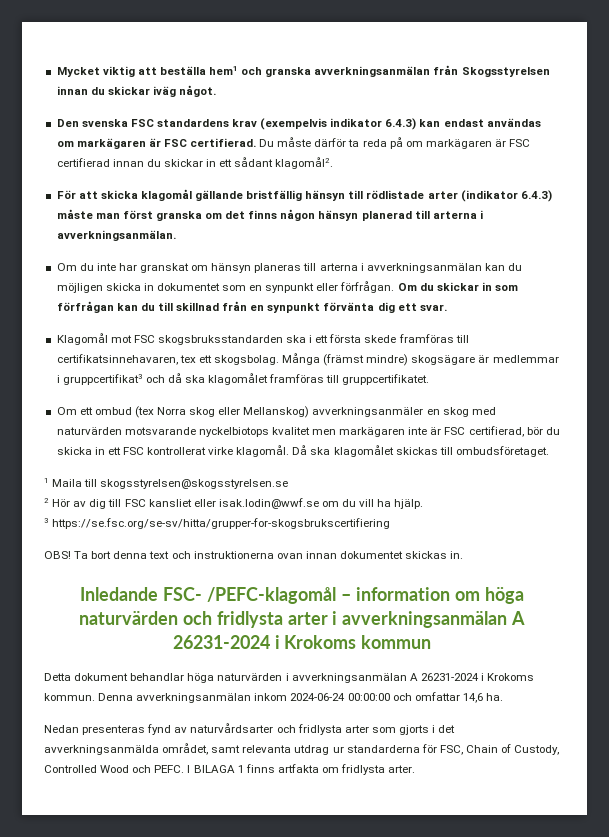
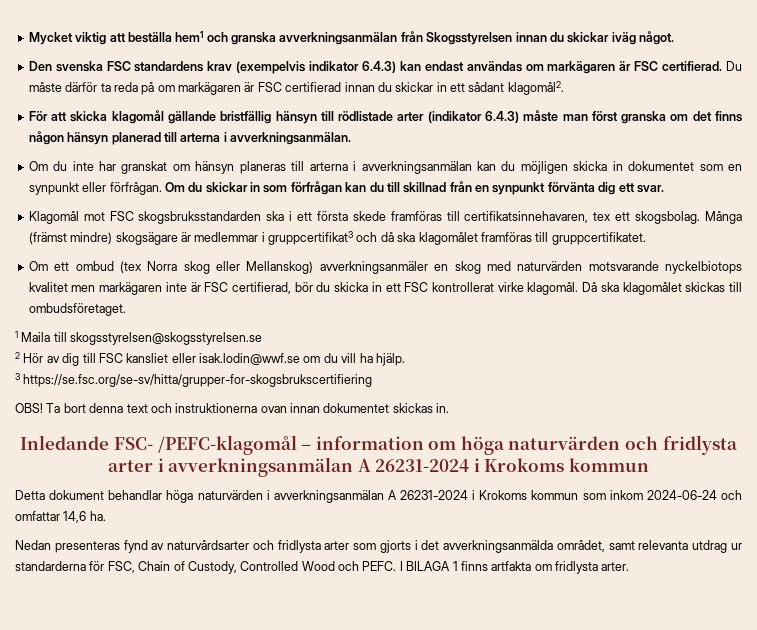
- Detta dokument behandlar höga naturvärden i avverkningsanmälan A 26231-2024 i Krokoms kommun. Denna avverkningsanmälan inkom 2024-06-24 00:00:00 och omfattar 14,6 ha.
+ Detta dokument behandlar höga naturvärden i avverkningsanmälan A 26231-2024 i Krokoms kommun som inkom 2024-06-24 och omfattar 14,6 ha.

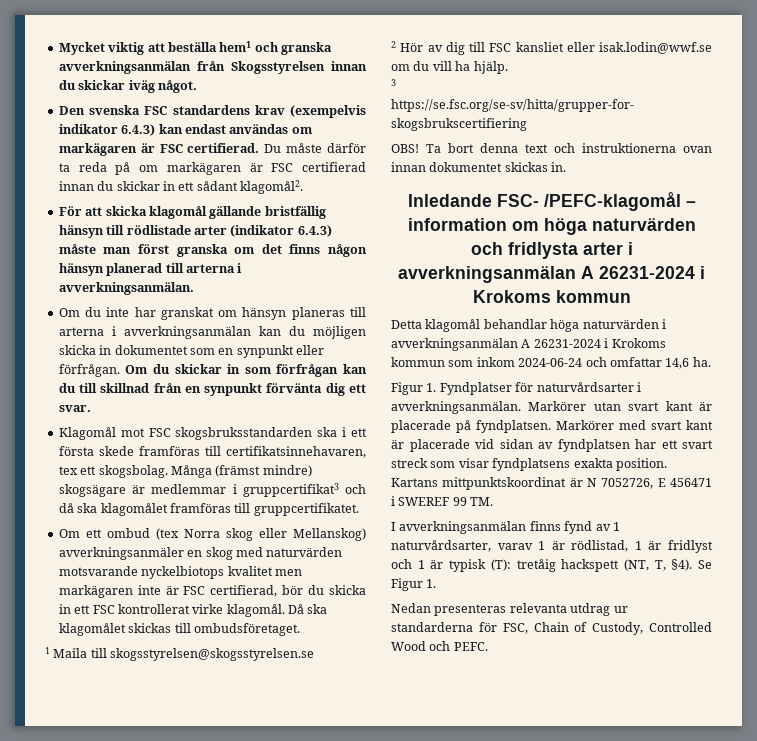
- Detta dokument behandlar höga naturvärden i avverkningsanmälan A 26231-2024 i Krokoms kommun som inkom 2024-06-24 och omfattar 14,6 ha.
+ Detta klagomål behandlar höga naturvärden i avverkningsanmälan A 26231-2024 i Krokoms kommun som inkom 2024-06-24 och omfattar 14,6 ha.
- Nedan presenteras fynd av naturvårdsarter och fridlysta arter som gjorts i det avverkningsanmälda området, samt relevanta utdrag ur standarderna för FSC, Chain of Custody, Controlled Wood och PEFC. I BILAGA 1 finns artfakta om fridlysta arter.
+ Figur 1. Fyndplatser för naturvårdsarter i avverkningsanmälan. Markörer utan svart kant är placerade på fyndplatsen. Markörer med svart kant är placerade vid sidan av fyndplatsen har ett svart streck som visar fyndplatsens exakta position. Kartans mittpunktskoordinat är N 7052726, E 456471 i SWEREF 99 TM.
+ I avverkningsanmälan finns fynd av 1 naturvårdsarter, varav 1 är rödlistad, 1 är fridlyst och 1 är typisk (T): tretåig hackspett (NT, T, §4). Se Figur 1.
+ Nedan presenteras relevanta utdrag ur standarderna för FSC, Chain of Custody, Controlled Wood och PEFC.

